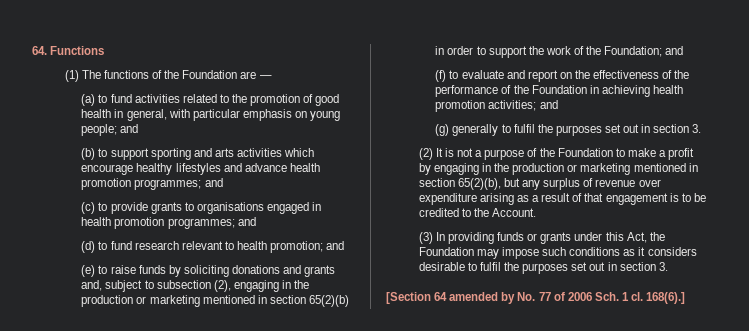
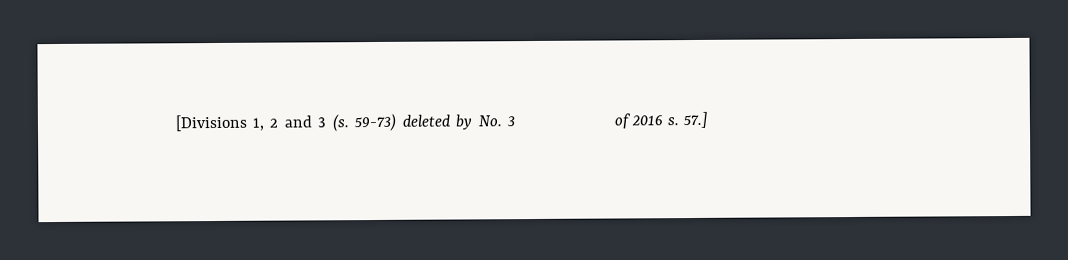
- 64. Functions
- (1) The functions of the Foundation are —
- (a) to fund activities related to the promotion of good health in general, with particular emphasis on young people; and
- (b) to support sporting and arts activities which encourage healthy lifestyles and advance health promotion programmes; and
- (c) to provide grants to organisations engaged in health promotion programmes; and
- (d) to fund research relevant to health promotion; and
- (e) to raise funds by soliciting donations and grants and, subject to subsection (2), engaging in the production or marketing mentioned in section 65(2)(b) in order to support the work of the Foundation; and
- (f) to evaluate and report on the effectiveness of the performance of the Foundation in achieving health promotion activities; and
- (g) generally to fulfil the purposes set out in section 3.
- (2) It is not a purpose of the Foundation to make a profit by engaging in the production or marketing mentioned in section 65(2)(b), but any surplus of revenue over expenditure arising as a result of that engagement is to be credited to the Account.
- (3) In providing funds or grants under this Act, the Foundation may impose such conditions as it considers desirable to fulfil the purposes set out in section 3.
- [Section 64 amended by No. 77 of 2006 Sch. 1 cl. 168(6).]
+ [Divisions 1, 2 and 3 (s. 59-73) deleted by No. 3 of 2016 s. 57.]

